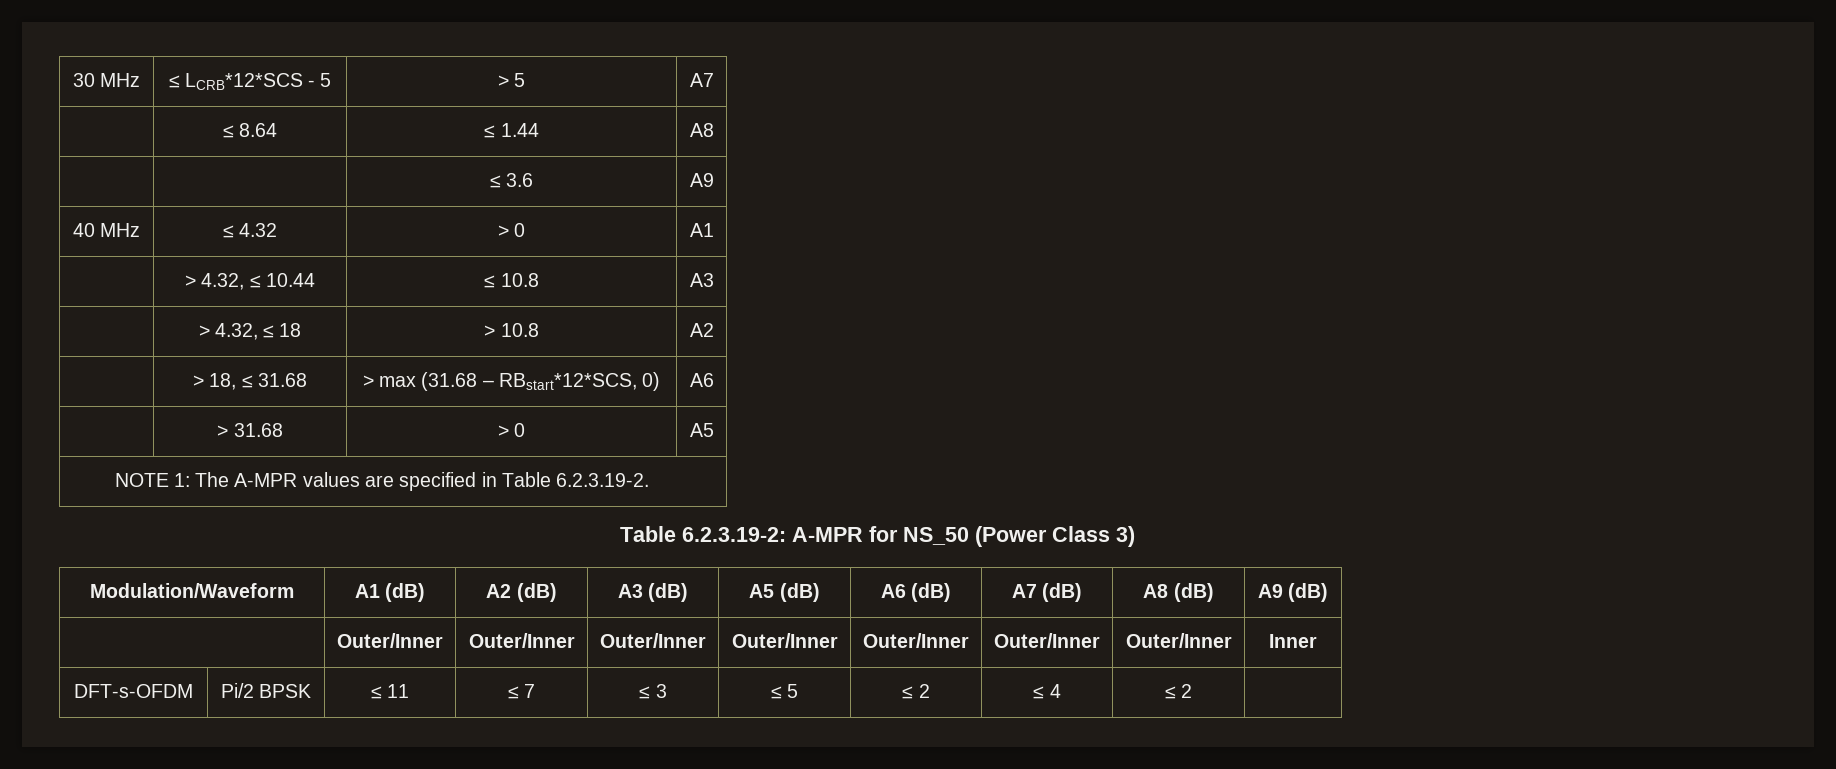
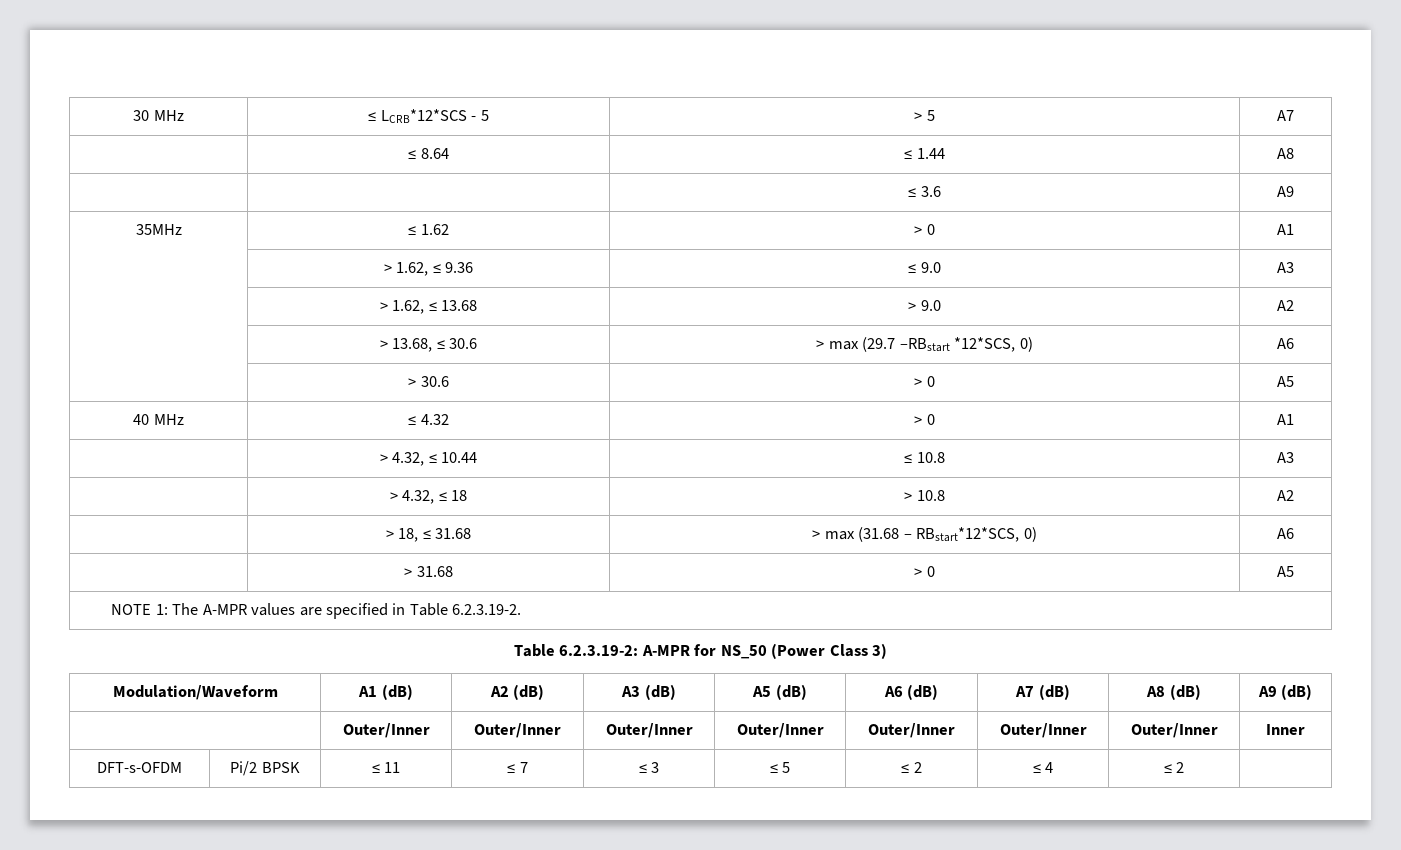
+ 35MHz | ≤ 1.62 | > 0 | A1
+ | > 1.62, ≤ 9.36 | ≤ 9.0 | A3
+ | > 1.62, ≤ 13.68 | > 9.0 | A2
+ | > 13.68, ≤ 30.6 | > max (29.7 –RBstart *12*SCS, 0) | A6
+ | > 30.6 | > 0 | A5

